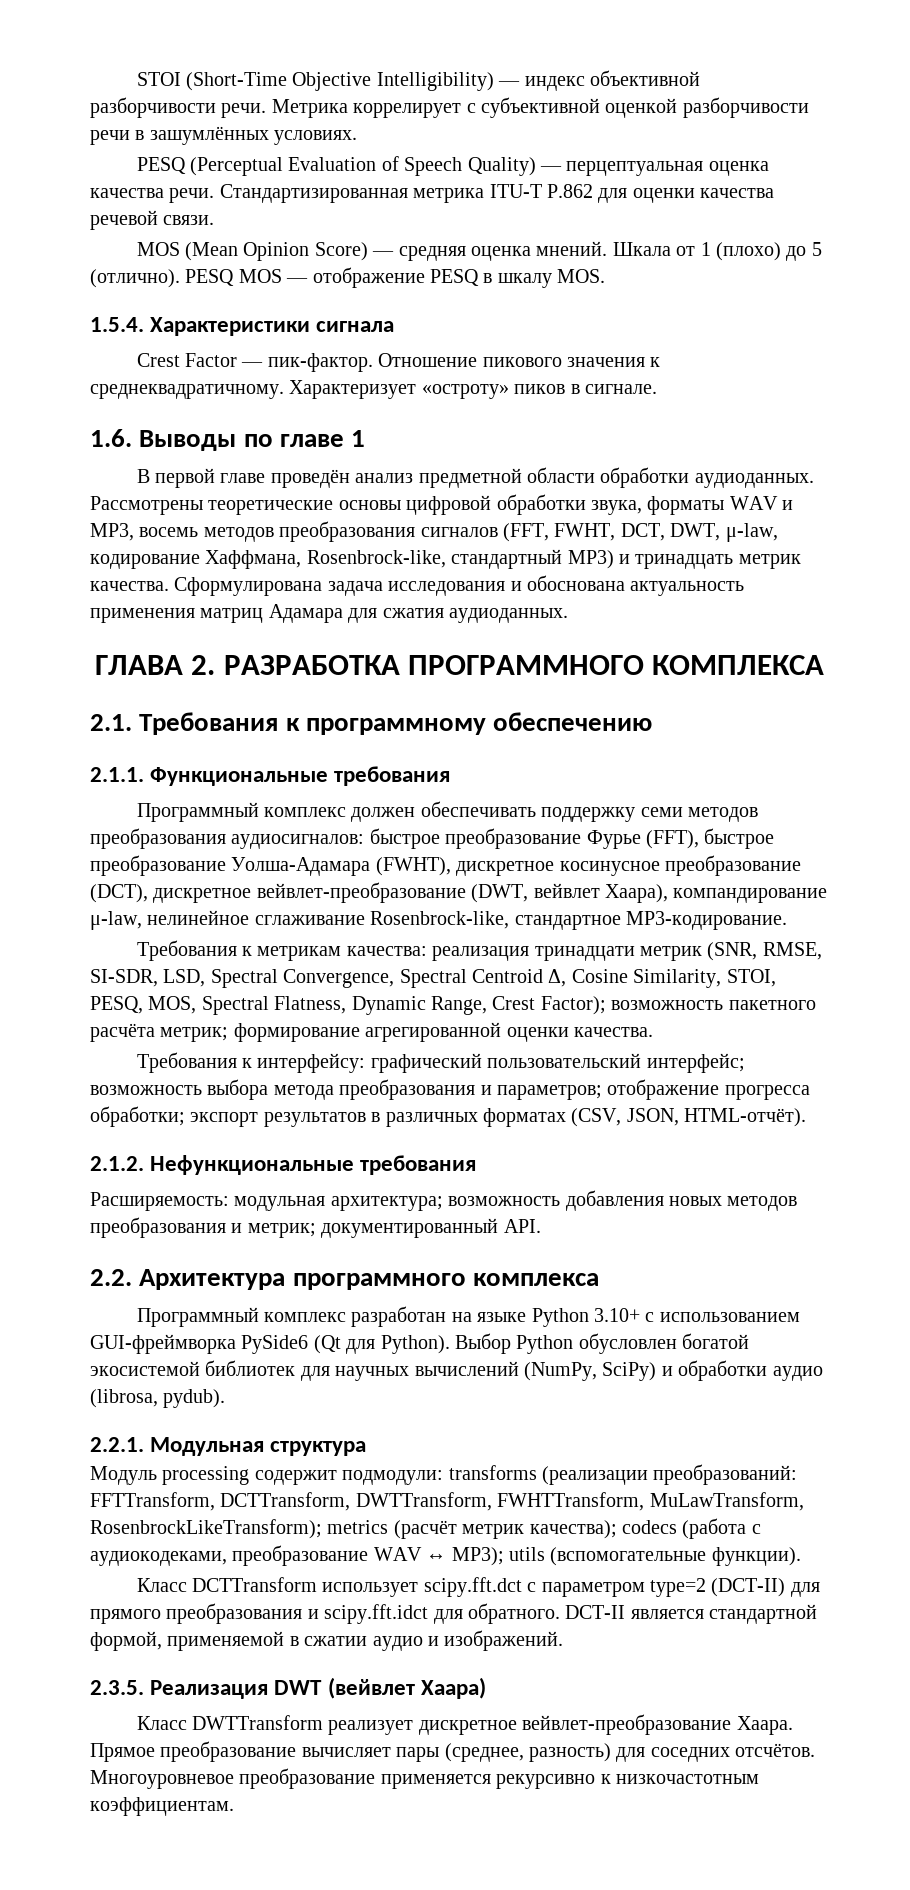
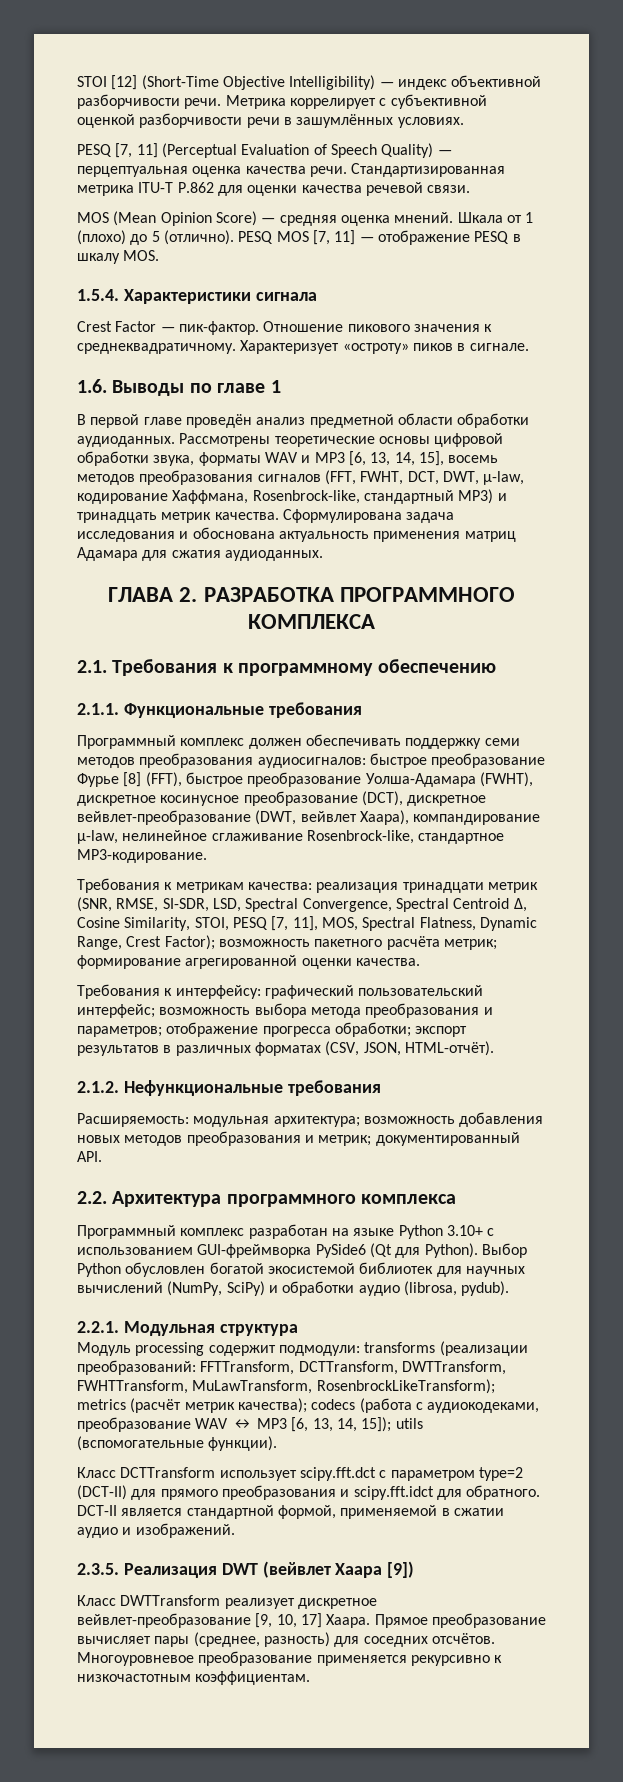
- STOI (Short-Time Objective Intelligibility) — индекс объективной разборчивости речи.
+ STOI [12] (Short-Time Objective Intelligibility) — индекс объективной разборчивости речи.
- PESQ (Perceptual Evaluation of Speech Quality) — перцептуальная оценка качества речи.
+ PESQ [7, 11] (Perceptual Evaluation of Speech Quality) — перцептуальная оценка качества речи.
- PESQ MOS — отображение PESQ в шкалу MOS.
+ PESQ MOS [7, 11] — отображение PESQ в шкалу MOS.
- Рассмотрены теоретические основы цифровой обработки звука, форматы WAV и MP3, восемь методов преобразования сигналов (FFT, FWHT, DCT, DWT, μ-law, кодирование Хаффмана, Rosenbrock-like, стандартный MP3) и тринадцать метрик качества.
+ Рассмотрены теоретические основы цифровой обработки звука, форматы WAV и MP3 [6, 13, 14, 15], восемь методов преобразования сигналов (FFT, FWHT, DCT, DWT, μ-law, кодирование Хаффмана, Rosenbrock-like, стандартный MP3) и тринадцать метрик качества.
- Программный комплекс должен обеспечивать поддержку семи методов преобразования аудиосигналов: быстрое преобразование Фурье (FFT), быстрое преобразование Уолша-Адамара (FWHT), дискретное косинусное преобразование (DCT), дискретное вейвлет-преобразование (DWT, вейвлет Хаара), компандирование μ-law, нелинейное сглаживание Rosenbrock-like, стандартное MP3-кодирование.
+ Программный комплекс должен обеспечивать поддержку семи методов преобразования аудиосигналов: быстрое преобразование Фурье [8] (FFT), быстрое преобразование Уолша-Адамара (FWHT), дискретное косинусное преобразование (DCT), дискретное вейвлет-преобразование (DWT, вейвлет Хаара), компандирование μ-law, нелинейное сглаживание Rosenbrock-like, стандартное MP3-кодирование.
- Требования к метрикам качества: реализация тринадцати метрик (SNR, RMSE, SI-SDR, LSD, Spectral Convergence, Spectral Centroid Δ, Cosine Similarity, STOI, PESQ, MOS, Spectral Flatness, Dynamic Range, Crest Factor); возможность пакетного расчёта метрик; формирование агрегированной оценки качества.
+ Требования к метрикам качества: реализация тринадцати метрик (SNR, RMSE, SI-SDR, LSD, Spectral Convergence, Spectral Centroid Δ, Cosine Similarity, STOI, PESQ [7, 11], MOS, Spectral Flatness, Dynamic Range, Crest Factor); возможность пакетного расчёта метрик; формирование агрегированной оценки качества.
- Модуль processing содержит подмодули: transforms (реализации преобразований: FFTTransform, DCTTransform, DWTTransform, FWHTTransform, MuLawTransform, RosenbrockLikeTransform); metrics (расчёт метрик качества); codecs (работа с аудиокодеками, преобразование WAV ↔ MP3); utils (вспомогательные функции).
+ Модуль processing содержит подмодули: transforms (реализации преобразований: FFTTransform, DCTTransform, DWTTransform, FWHTTransform, MuLawTransform, RosenbrockLikeTransform); metrics (расчёт метрик качества); codecs (работа с аудиокодеками, преобразование WAV ↔ MP3 [6, 13, 14, 15]); utils (вспомогательные функции).
- 2.3.5. Реализация DWT (вейвлет Хаара)
+ 2.3.5. Реализация DWT (вейвлет Хаара [9])
- Класс DWTTransform реализует дискретное вейвлет-преобразование Хаара.
+ Класс DWTTransform реализует дискретное вейвлет-преобразование [9, 10, 17] Хаара.

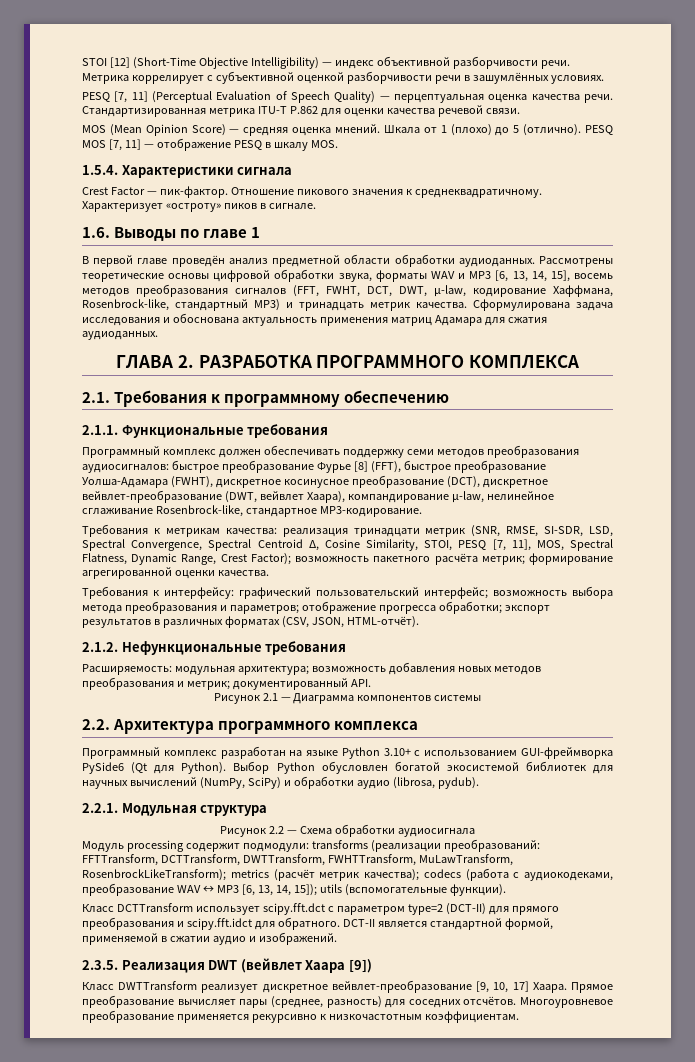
+ Рисунок 2.1 — Диаграмма компонентов системы
+ Рисунок 2.2 — Схема обработки аудиосигнала

